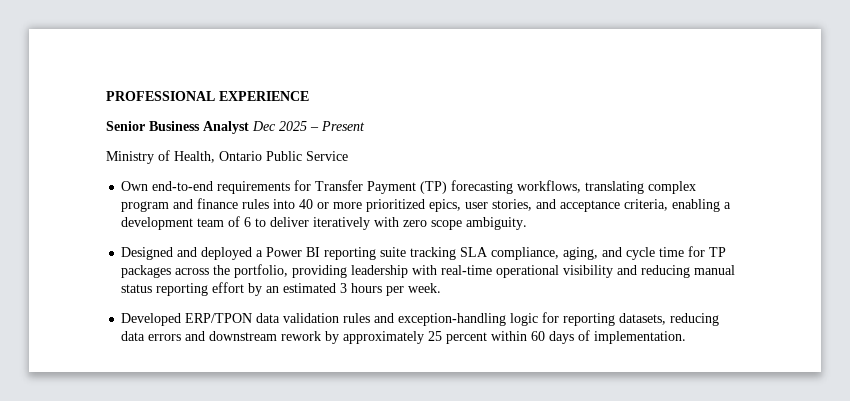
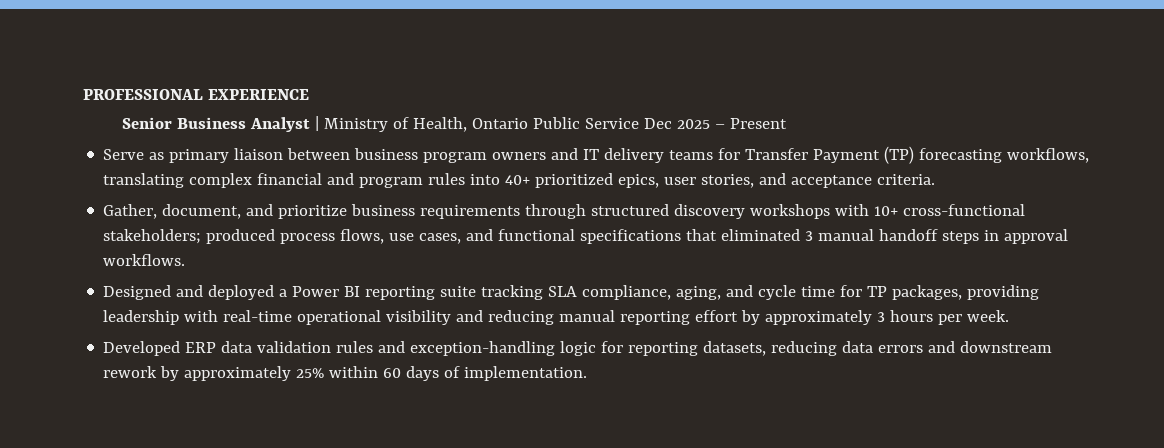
- Senior Business Analyst Dec 2025 – Present
- Ministry of Health, Ontario Public Service
- Own end-to-end requirements for Transfer Payment (TP) forecasting workflows, translating complex program and finance rules into 40 or more prioritized epics, user stories, and acceptance criteria, enabling a development team of 6 to deliver iteratively with zero scope ambiguity.
+ Senior Business Analyst | Ministry of Health, Ontario Public Service Dec 2025 – Present
+ Serve as primary liaison between business program owners and IT delivery teams for Transfer Payment (TP) forecasting workflows, translating complex financial and program rules into 40+ prioritized epics, user stories, and acceptance criteria.
+ Gather, document, and prioritize business requirements through structured discovery workshops with 10+ cross-functional stakeholders; produced process flows, use cases, and functional specifications that eliminated 3 manual handoff steps in approval workflows.
- Designed and deployed a Power BI reporting suite tracking SLA compliance, aging, and cycle time for TP packages across the portfolio, providing leadership with real-time operational visibility and reducing manual status reporting effort by an estimated 3 hours per week.
+ Designed and deployed a Power BI reporting suite tracking SLA compliance, aging, and cycle time for TP packages, providing leadership with real-time operational visibility and reducing manual reporting effort by approximately 3 hours per week.
- Developed ERP/TPON data validation rules and exception-handling logic for reporting datasets, reducing data errors and downstream rework by approximately 25 percent within 60 days of implementation.
+ Developed ERP data validation rules and exception-handling logic for reporting datasets, reducing data errors and downstream rework by approximately 25% within 60 days of implementation.

